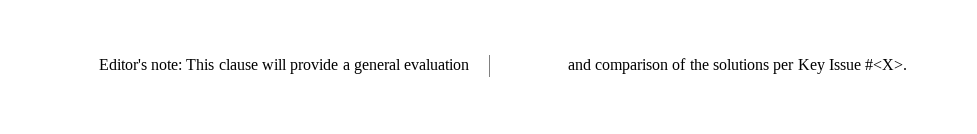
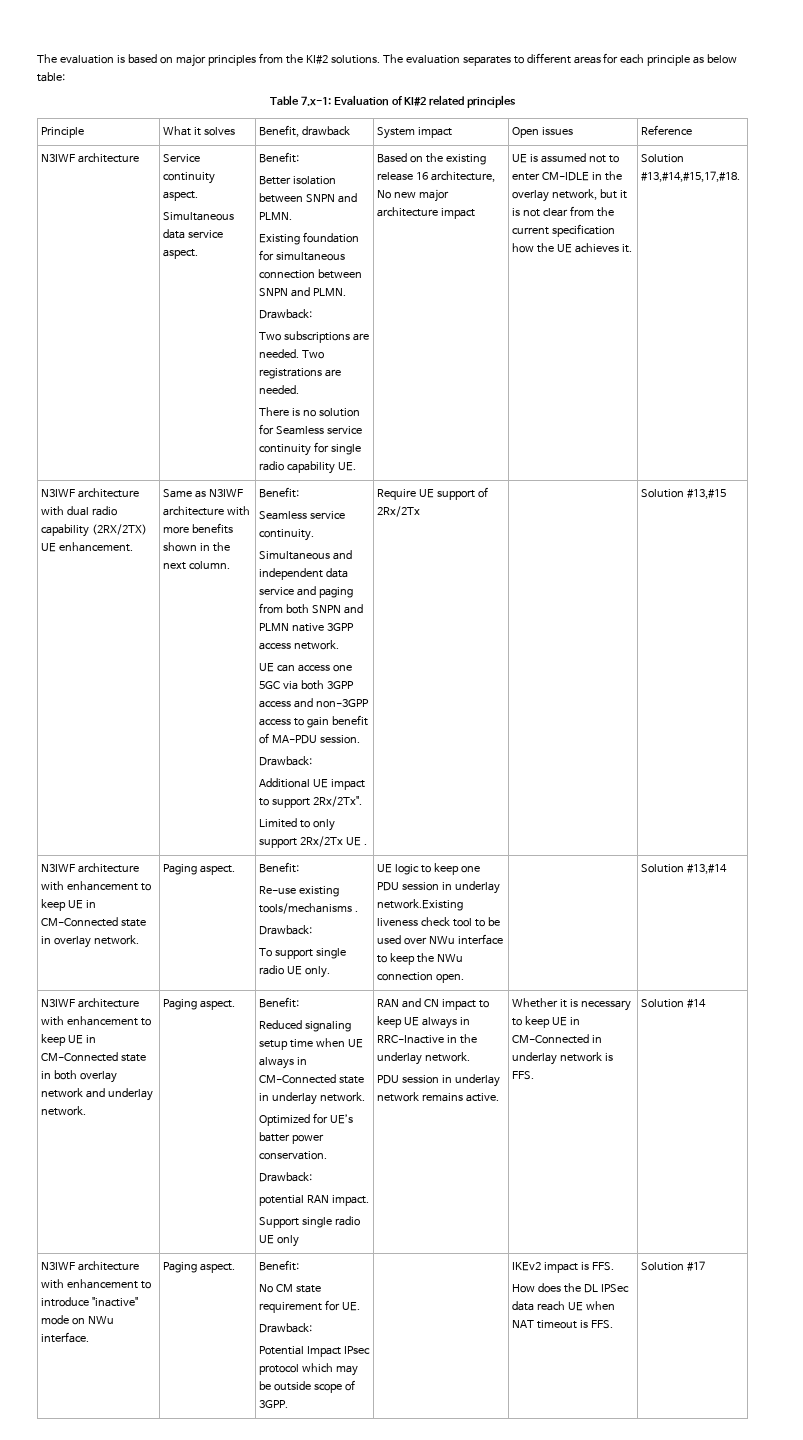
- Editor's note: This clause will provide a general evaluation and comparison of the solutions per Key Issue #<X>.
+ The evaluation is based on major principles from the KI#2 solutions. The evaluation separates to different areas for each principle as below table:
+ Table 7.x-1: Evaluation of KI#2 related principles
+ Principle | What it solves | Benefit, drawback | System impact | Open issues | Reference
+ N3IWF architecture | Service continuity aspect.
+ Simultaneous data service aspect. | Benefit:
+ Better isolation between SNPN and PLMN.
+ Existing foundation for simultaneous connection between SNPN and PLMN.
+ Drawback:
+ Two subscriptions are needed. Two registrations are needed.
+ There is no solution for Seamless service continuity for single radio capability UE. | Based on the existing release 16 architecture, No new major architecture impact | UE is assumed not to enter CM-IDLE in the overlay network, but it is not clear from the current specification how the UE achieves it. | Solution #13,#14,#15,17,#18.
+ N3IWF architecture with dual radio capability (2RX/2TX) UE enhancement. | Same as N3IWF architecture with more benefits shown in the next column. | Benefit:
+ Seamless service continuity.
+ Simultaneous and independent data service and paging from both SNPN and PLMN native 3GPP access network.
+ UE can access one 5GC via both 3GPP access and non-3GPP access to gain benefit of MA-PDU session.
+ Drawback:
+ Additional UE impact to support 2Rx/2Tx".
+ Limited to only support 2Rx/2Tx UE . | Require UE support of 2Rx/2Tx | | Solution #13,#15
+ N3IWF architecture with enhancement to keep UE in CM-Connected state in overlay network. | Paging aspect. | Benefit:
+ Re-use existing tools/mechanisms .
+ Drawback:
+ To support single radio UE only. | UE logic to keep one PDU session in underlay network.Existing liveness check tool to be used over NWu interface to keep the NWu connection open. | | Solution #13,#14
+ N3IWF architecture with enhancement to keep UE in CM-Connected state in both overlay network and underlay network. | Paging aspect. | Benefit:
+ Reduced signaling setup time when UE always in CM-Connected state in underlay network.
+ Optimized for UE’s batter power conservation.
+ Drawback:
+ potential RAN impact.
+ Support single radio UE only | RAN and CN impact to keep UE always in RRC-Inactive in the underlay network.
+ PDU session in underlay network remains active. | Whether it is necessary to keep UE in CM-Connected in underlay network is FFS. | Solution #14
+ N3IWF architecture with enhancement to introduce "inactive" mode on NWu interface. | Paging aspect. | Benefit:
+ No CM state requirement for UE.
+ Drawback:
+ Potential Impact IPsec protocol which may be outside scope of 3GPP. | | IKEv2 impact is FFS.
+ How does the DL IPSec data reach UE when NAT timeout is FFS. | Solution #17

